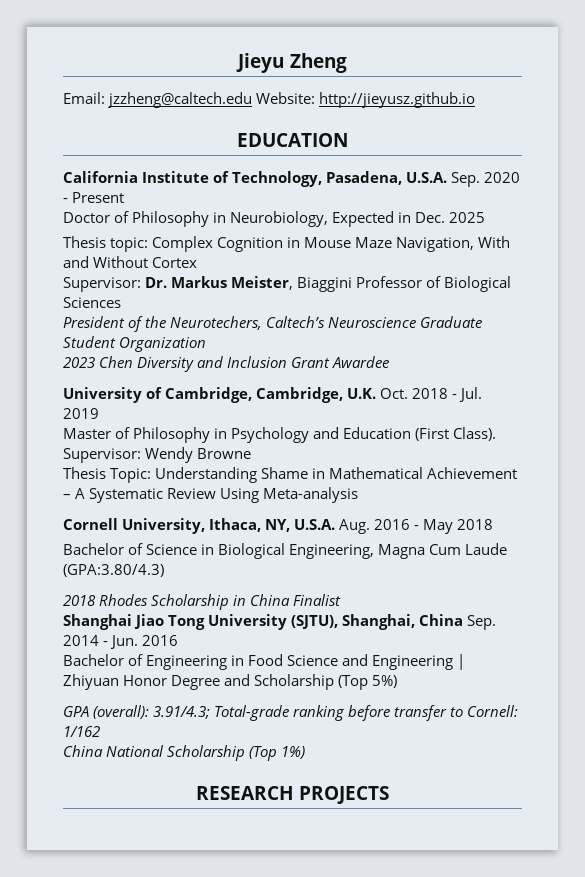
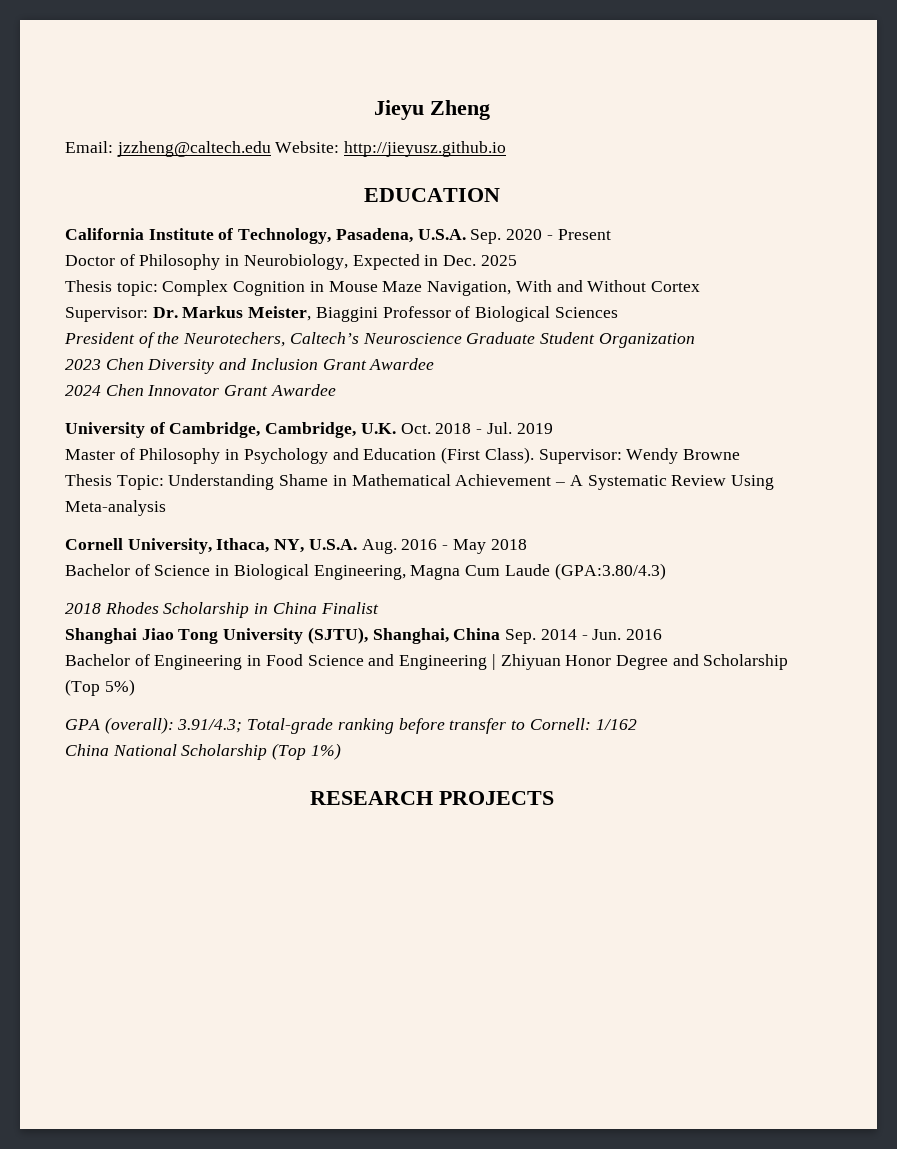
+ 2024 Chen Innovator Grant Awardee

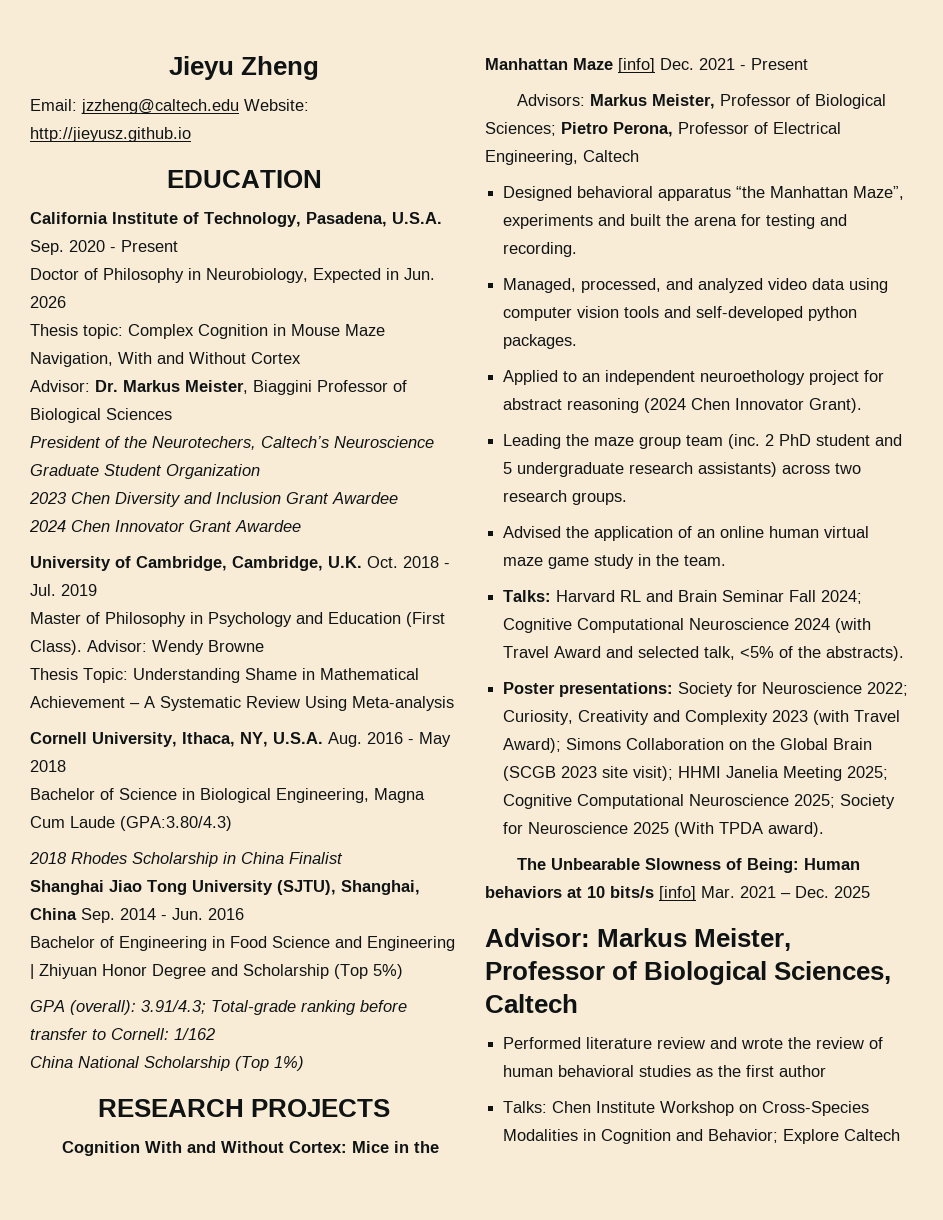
- Doctor of Philosophy in Neurobiology, Expected in Dec. 2025
+ Doctor of Philosophy in Neurobiology, Expected in Jun. 2026
- Supervisor: Dr. Markus Meister, Biaggini Professor of Biological Sciences
+ Advisor: Dr. Markus Meister, Biaggini Professor of Biological Sciences
- Supervisor: Wendy Browne
+ Advisor: Wendy Browne
+ Cognition With and Without Cortex: Mice in the Manhattan Maze [info] Dec. 2021 - Present
+ Advisors: Markus Meister, Professor of Biological Sciences; Pietro Perona, Professor of Electrical Engineering, Caltech
+ Designed behavioral apparatus “the Manhattan Maze”, experiments and built the arena for testing and recording.
+ Managed, processed, and analyzed video data using computer vision tools and self-developed python packages.
+ Applied to an independent neuroethology project for abstract reasoning (2024 Chen Innovator Grant).
+ Leading the maze group team (inc. 2 PhD student and 5 undergraduate research assistants) across two research groups.
+ Advised the application of an online human virtual maze game study in the team.
+ Talks: Harvard RL and Brain Seminar Fall 2024; Cognitive Computational Neuroscience 2024 (with Travel Award and selected talk, <5% of the abstracts).
+ Poster presentations: Society for Neuroscience 2022; Curiosity, Creativity and Complexity 2023 (with Travel Award); Simons Collaboration on the Global Brain (SCGB 2023 site visit); HHMI Janelia Meeting 2025; Cognitive Computational Neuroscience 2025; Society for Neuroscience 2025 (With TPDA award).
+ The Unbearable Slowness of Being: Human behaviors at 10 bits/s [info] Mar. 2021 – Dec. 2025
+ Advisor: Markus Meister, Professor of Biological Sciences, Caltech
+ Performed literature review and wrote the review of human behavioral studies as the first author
+ Talks: Chen Institute Workshop on Cross-Species Modalities in Cognition and Behavior; Explore Caltech

